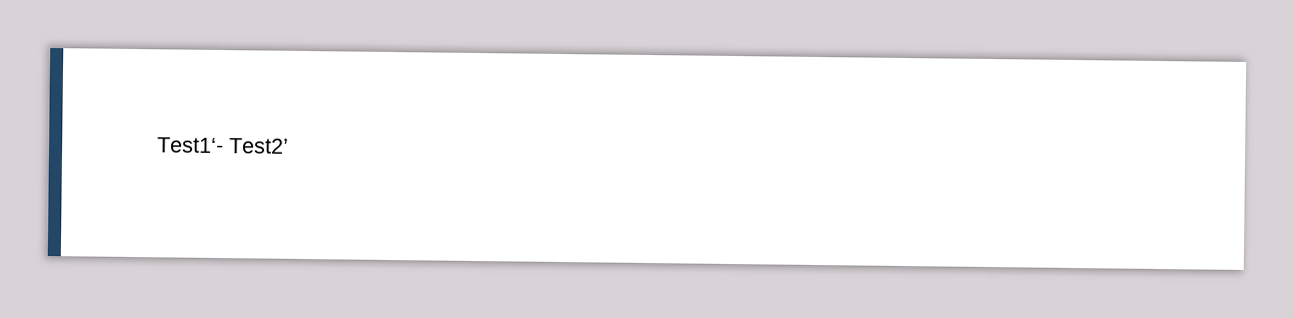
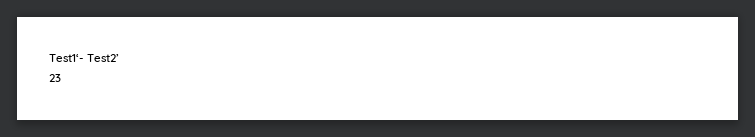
+ 23

